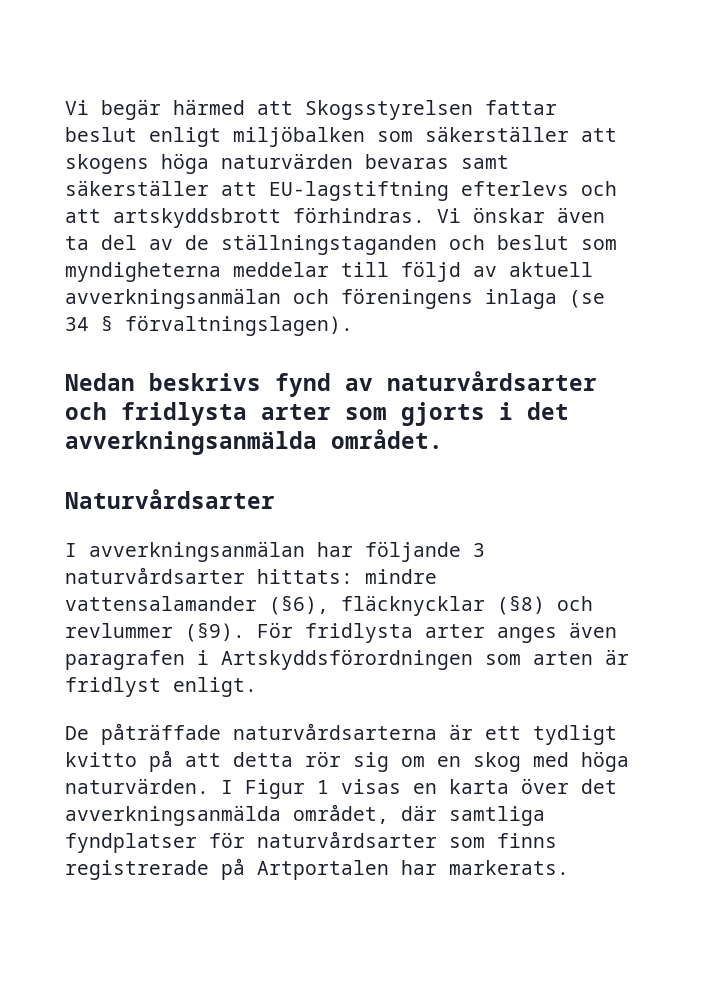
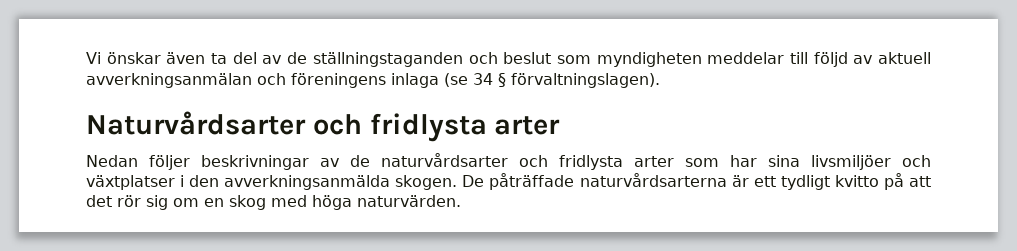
- Vi begär härmed att Skogsstyrelsen fattar beslut enligt miljöbalken som säkerställer att skogens höga naturvärden bevaras samt säkerställer att EU-lagstiftning efterlevs och att artskyddsbrott förhindras. Vi önskar även ta del av de ställningstaganden och beslut som myndigheterna meddelar till följd av aktuell avverkningsanmälan och föreningens inlaga (se 34 § förvaltningslagen).
+ Vi önskar även ta del av de ställningstaganden och beslut som myndigheten meddelar till följd av aktuell avverkningsanmälan och föreningens inlaga (se 34 § förvaltningslagen).
- Nedan beskrivs fynd av naturvårdsarter och fridlysta arter som gjorts i det avverkningsanmälda området.
- Naturvårdsarter
- I avverkningsanmälan har följande 3 naturvårdsarter hittats: mindre vattensalamander (§6), fläcknycklar (§8) och revlummer (§9). För fridlysta arter anges även paragrafen i Artskyddsförordningen som arten är fridlyst enligt.
- De påträffade naturvårdsarterna är ett tydligt kvitto på att detta rör sig om en skog med höga naturvärden. I Figur 1 visas en karta över det avverkningsanmälda området, där samtliga fyndplatser för naturvårdsarter som finns registrerade på Artportalen har markerats.
+ Naturvårdsarter och fridlysta arter
+ Nedan följer beskrivningar av de naturvårdsarter och fridlysta arter som har sina livsmiljöer och växtplatser i den avverkningsanmälda skogen. De påträffade naturvårdsarterna är ett tydligt kvitto på att det rör sig om en skog med höga naturvärden.

